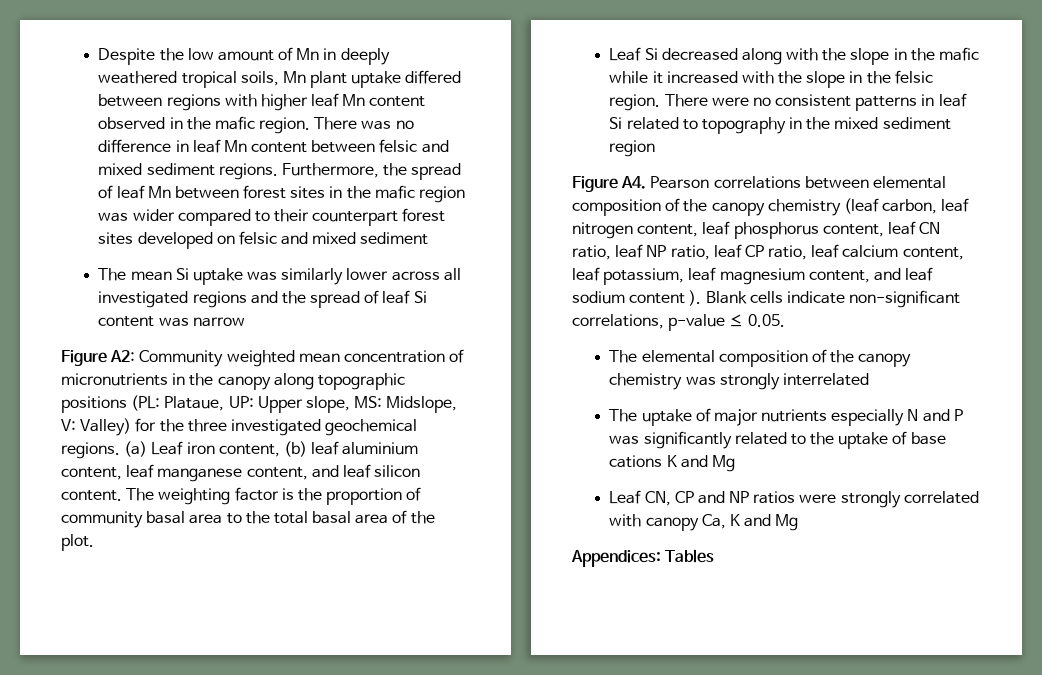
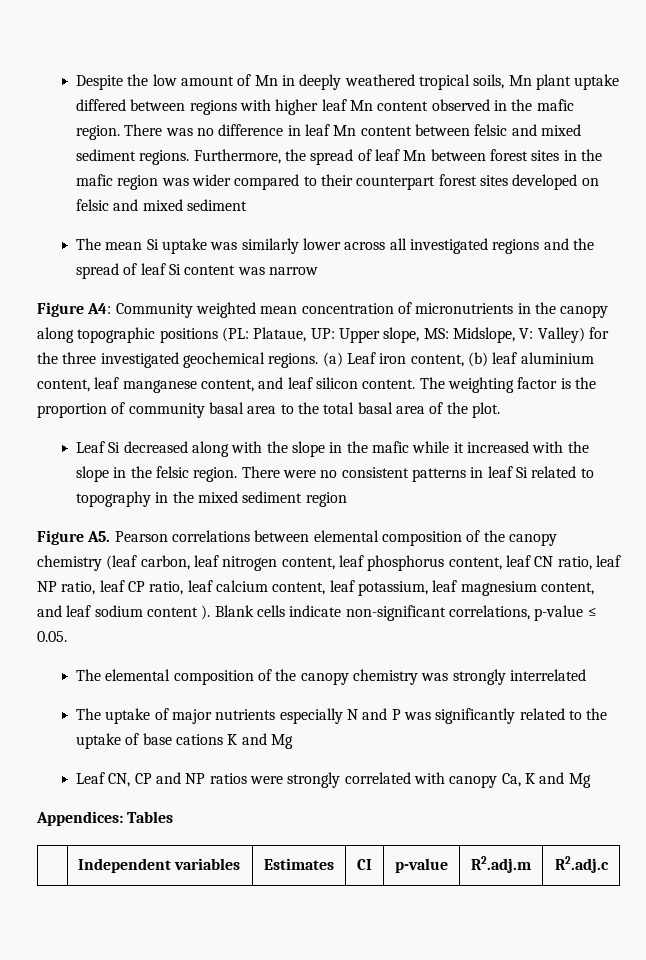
- Figure A2: Community weighted mean concentration of micronutrients in the canopy along topographic positions (PL: Plataue, UP: Upper slope, MS: Midslope, V: Valley) for the three investigated geochemical regions.
+ Figure A4: Community weighted mean concentration of micronutrients in the canopy along topographic positions (PL: Plataue, UP: Upper slope, MS: Midslope, V: Valley) for the three investigated geochemical regions.
- Figure A4. Pearson correlations between elemental composition of the canopy chemistry (leaf carbon, leaf nitrogen content, leaf phosphorus content, leaf CN ratio, leaf NP ratio, leaf CP ratio, leaf calcium content, leaf potassium, leaf magnesium content, and leaf sodium content ).
+ Figure A5. Pearson correlations between elemental composition of the canopy chemistry (leaf carbon, leaf nitrogen content, leaf phosphorus content, leaf CN ratio, leaf NP ratio, leaf CP ratio, leaf calcium content, leaf potassium, leaf magnesium content, and leaf sodium content ).
+ | Independent variables | Estimates | CI | p-value | R2.adj.m | R2.adj.c

